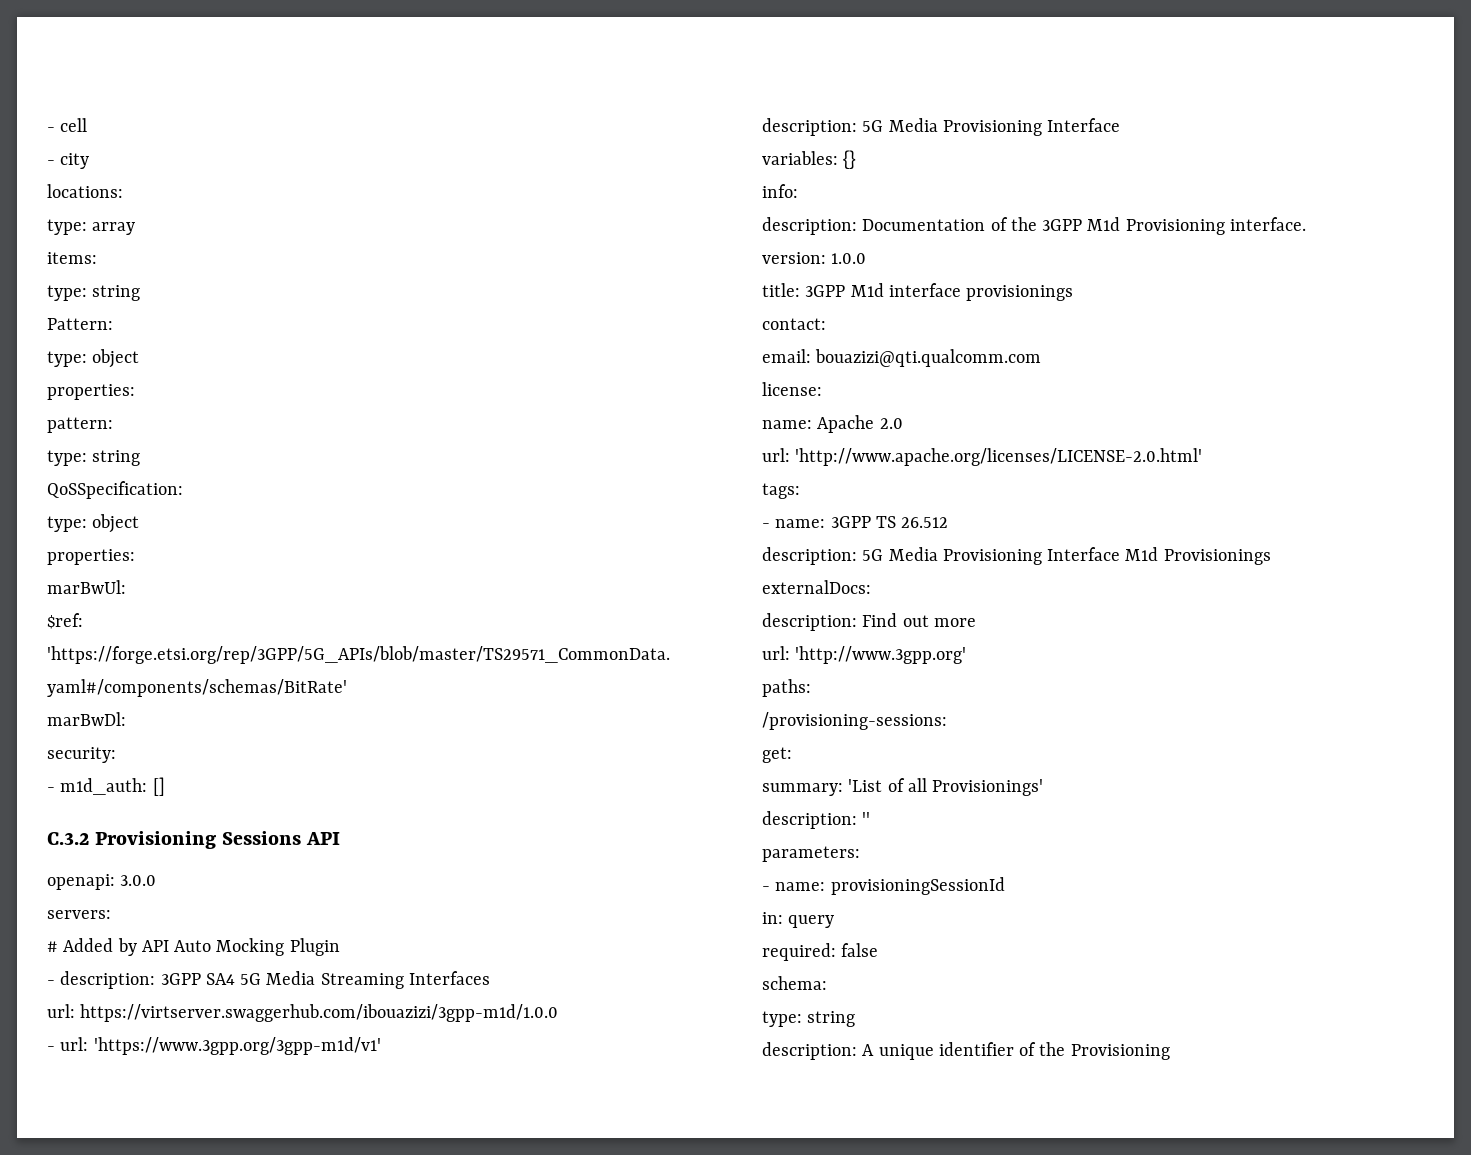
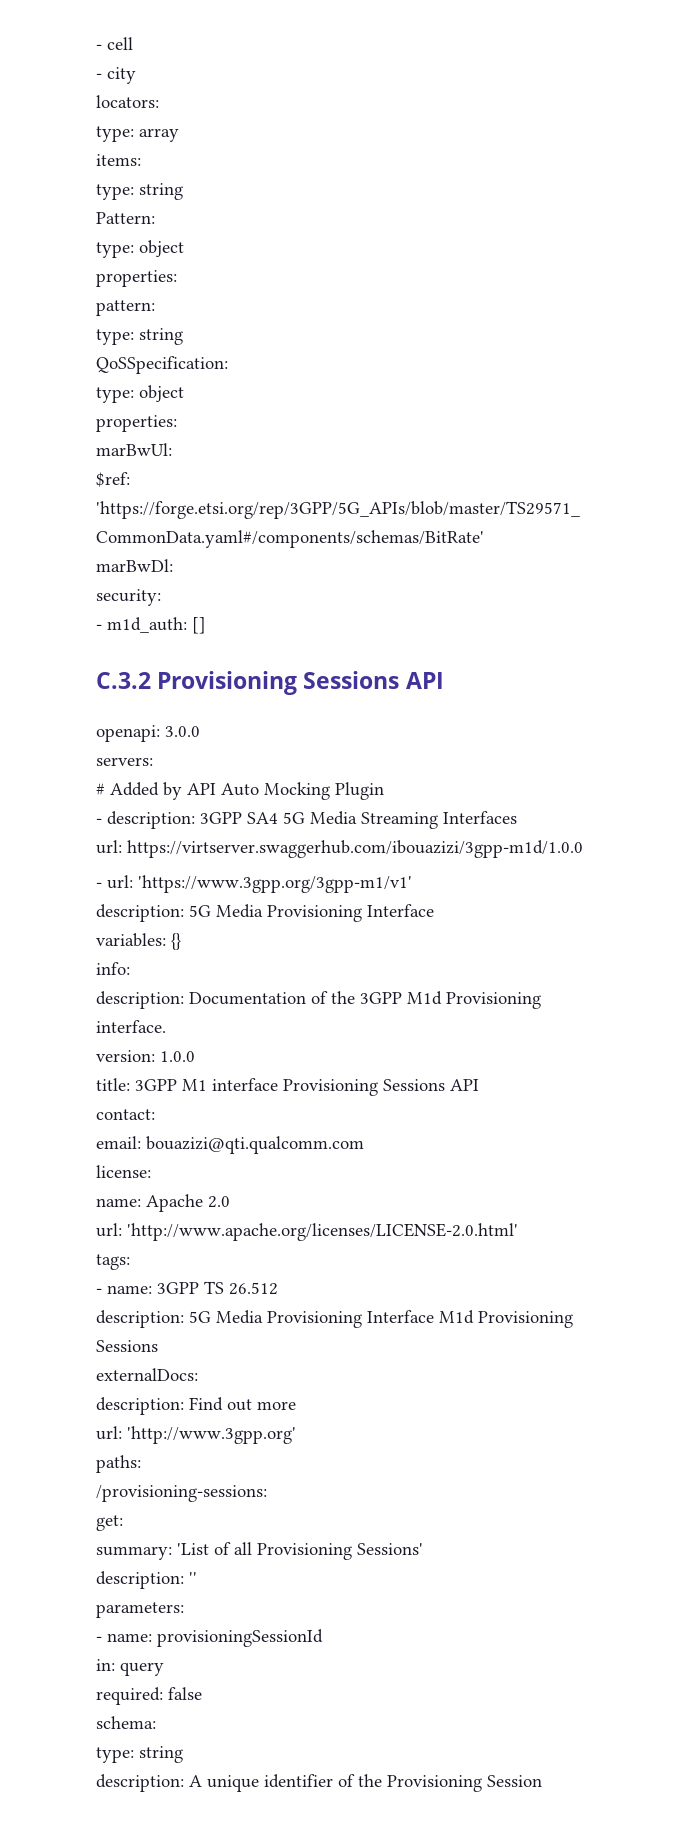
- locations:
+ locators:
- - url: 'https://www.3gpp.org/3gpp-m1d/v1'
+ - url: 'https://www.3gpp.org/3gpp-m1/v1'
- title: 3GPP M1d interface provisionings
+ title: 3GPP M1 interface Provisioning Sessions API
- description: 5G Media Provisioning Interface M1d Provisionings
+ description: 5G Media Provisioning Interface M1d Provisioning Sessions
- summary: 'List of all Provisionings'
+ summary: 'List of all Provisioning Sessions'
- description: A unique identifier of the Provisioning
+ description: A unique identifier of the Provisioning Session

